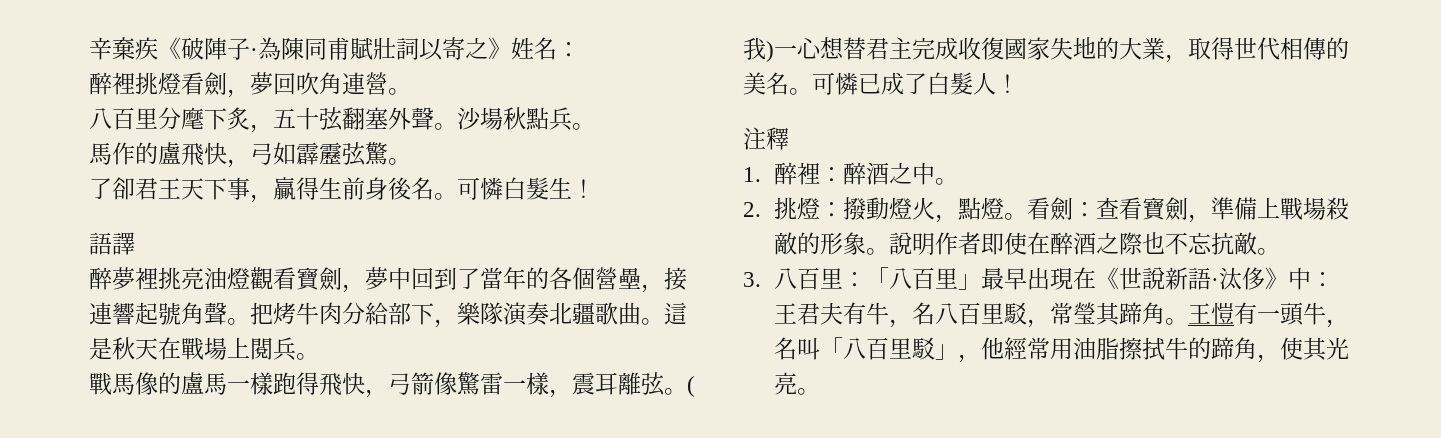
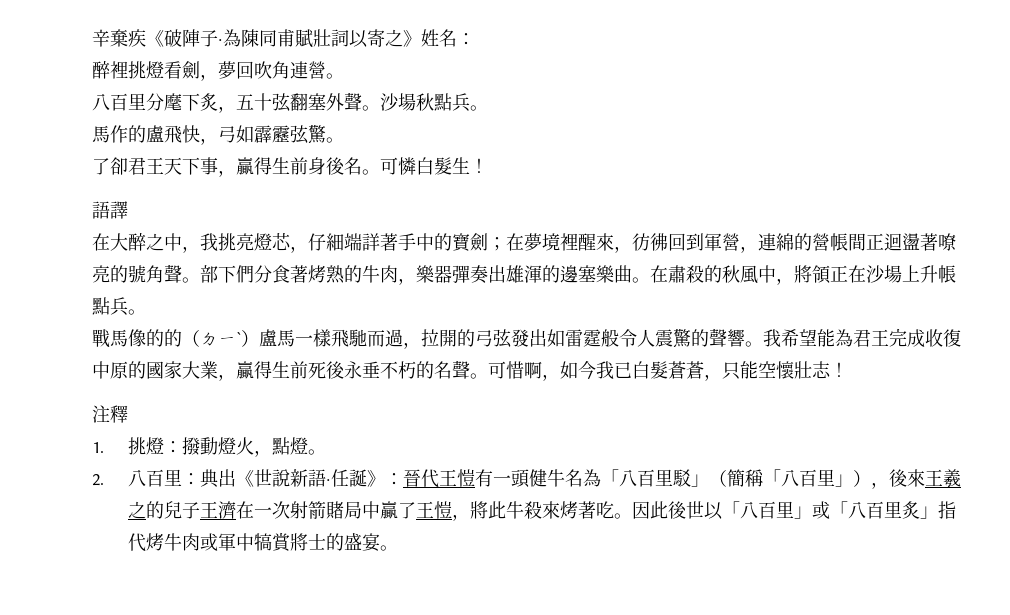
- 醉夢裡挑亮油燈觀看寶劍，夢中回到了當年的各個營壘，接連響起號角聲。把烤牛肉分給部下，樂隊演奏北疆歌曲。這是秋天在戰場上閱兵。
- 戰馬像的盧馬一樣跑得飛快，弓箭像驚雷一樣，震耳離弦。(我)一心想替君主完成收復國家失地的大業，取得世代相傳的美名。可憐已成了白髮人！
+ 在大醉之中，我挑亮燈芯，仔細端詳著手中的寶劍；在夢境裡醒來，彷彿回到軍營，連綿的營帳間正迴盪著嘹亮的號角聲。部下們分食著烤熟的牛肉，樂器彈奏出雄渾的邊塞樂曲。在肅殺的秋風中，將領正在沙場上升帳點兵。
+ 戰馬像的的（ㄉㄧˋ）盧馬一樣飛馳而過，拉開的弓弦發出如雷霆般令人震驚的聲響。我希望能為君王完成收復中原的國家大業，贏得生前死後永垂不朽的名聲。可惜啊，如今我已白髮蒼蒼，只能空懷壯志！
  注釋
- 1.醉裡：醉酒之中。
- 2.挑燈：撥動燈火，點燈。看劍：查看寶劍，準備上戰場殺敵的形象。說明作者即使在醉酒之際也不忘抗敵。
- 3.八百里：「八百里」最早出現在《世說新語·汰侈》中：王君夫有牛，名八百里駁，常瑩其蹄角。王愷有一頭牛，名叫「八百里駁」，他經常用油脂擦拭牛的蹄角，使其光亮。
+ 1.挑燈：撥動燈火，點燈。
+ 2.八百里：典出《世說新語·任誕》：晉代王愷有一頭健牛名為「八百里駁」（簡稱「八百里」），後來王羲之的兒子王濟在一次射箭賭局中贏了王愷，將此牛殺來烤著吃。因此後世以「八百里」或「八百里炙」指代烤牛肉或軍中犒賞將士的盛宴。

